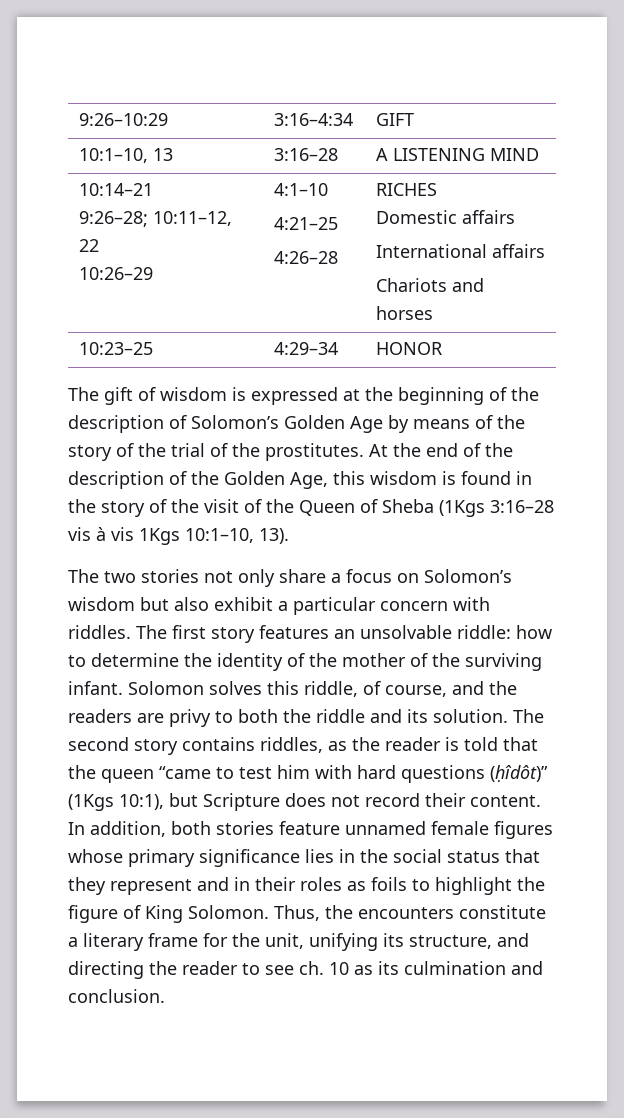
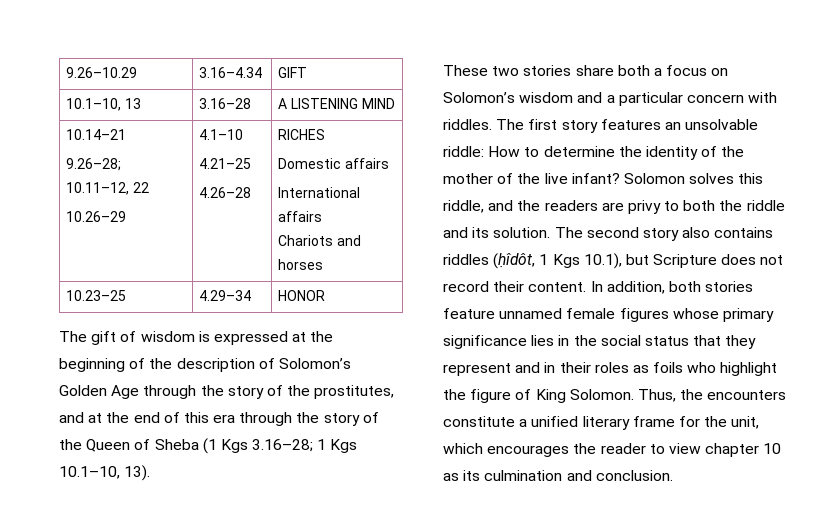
- 9:26–10:29 | 3:16–4:34 | GIFT
+ 9.26–10.29 | 3.16–4.34 | GIFT
- 10:1–10, 13 | 3:16–28 | A LISTENING MIND
+ 10.1–10, 13 | 3.16–28 | A LISTENING MIND
- 10:14–21
- 9:26–28; 10:11–12, 22
- 10:26–29 | 4:1–10
- 4:21–25
- 4:26–28 | RICHES
+ 10.14–21
+ 9.26–28; 10.11–12, 22
+ 10.26–29 | 4.1–10
+ 4.21–25
+ 4.26–28 | RICHES
- 10:23–25 | 4:29–34 | HONOR
+ 10.23–25 | 4.29–34 | HONOR
- The gift of wisdom is expressed at the beginning of the description of Solomon’s Golden Age by means of the story of the trial of the prostitutes. At the end of the description of the Golden Age, this wisdom is found in the story of the visit of the Queen of Sheba (1Kgs 3:16–28 vis à vis 1Kgs 10:1–10, 13).
+ The gift of wisdom is expressed at the beginning of the description of Solomon’s Golden Age through the story of the prostitutes, and at the end of this era through the story of the Queen of Sheba (1 Kgs 3.16–28; 1 Kgs 10.1–10, 13).
- The two stories not only share a focus on Solomon’s wisdom but also exhibit a particular concern with riddles.
+ These two stories share both a focus on Solomon’s wisdom and a particular concern with riddles.
- The first story features an unsolvable riddle: how to determine the identity of the mother of the surviving infant.
+ The first story features an unsolvable riddle: How to determine the identity of the mother of the live infant?
- Solomon solves this riddle, of course, and the readers are privy to both the riddle and its solution.
+ Solomon solves this riddle, and the readers are privy to both the riddle and its solution.
- The second story contains riddles, as the reader is told that the queen “came to test him with hard questions (ḥîdôt)” (1Kgs 10:1), but Scripture does not record their content.
+ The second story also contains riddles (ḥîdôt, 1 Kgs 10.1), but Scripture does not record their content.
- In addition, both stories feature unnamed female figures whose primary significance lies in the social status that they represent and in their roles as foils to highlight the figure of King Solomon.
+ In addition, both stories feature unnamed female figures whose primary significance lies in the social status that they represent and in their roles as foils who highlight the figure of King Solomon.
- Thus, the encounters constitute a literary frame for the unit, unifying its structure, and directing the reader to see ch. 10 as its culmination and conclusion.
+ Thus, the encounters constitute a unified literary frame for the unit, which encourages the reader to view chapter 10 as its culmination and conclusion.

